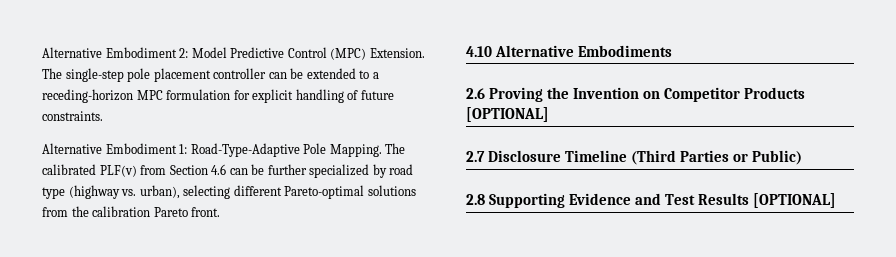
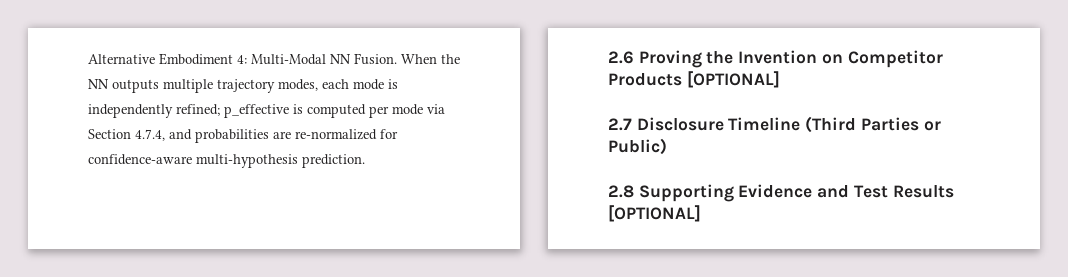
- Alternative Embodiment 2: Model Predictive Control (MPC) Extension. The single-step pole placement controller can be extended to a receding-horizon MPC formulation for explicit handling of future constraints.
- Alternative Embodiment 1: Road-Type-Adaptive Pole Mapping. The calibrated PLF(v) from Section 4.6 can be further specialized by road type (highway vs. urban), selecting different Pareto-optimal solutions from the calibration Pareto front.
- 4.10 Alternative Embodiments
+ Alternative Embodiment 4: Multi-Modal NN Fusion. When the NN outputs multiple trajectory modes, each mode is independently refined; p_effective is computed per mode via Section 4.7.4, and probabilities are re-normalized for confidence-aware multi-hypothesis prediction.

